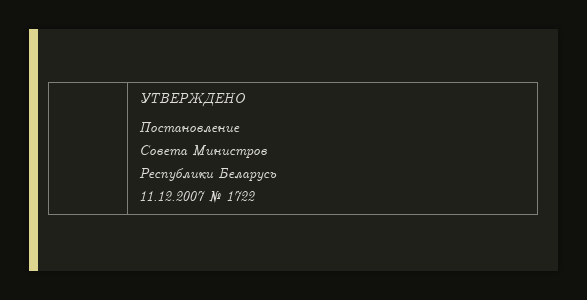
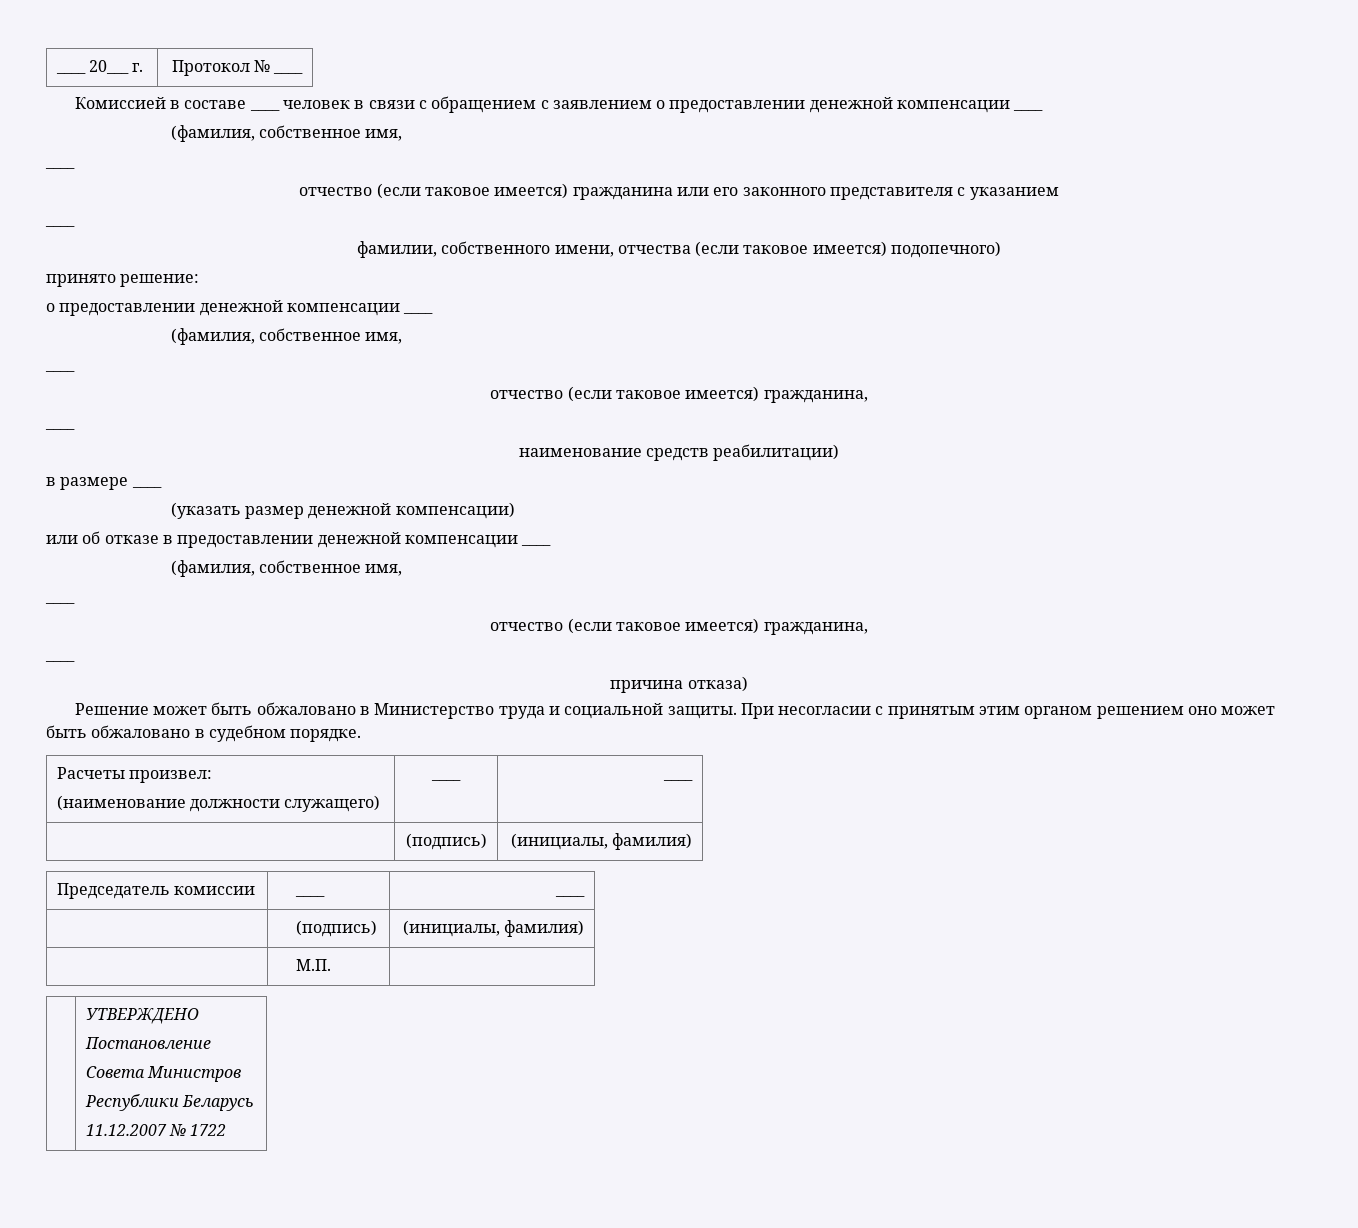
+ ____ 20___ г. | Протокол № ____
+ Комиссией в составе ____ человек в связи с обращением с заявлением о предоставлении денежной компенсации ____
+ (фамилия, собственное имя,
+ ____
+ отчество (если таковое имеется) гражданина или его законного представителя с указанием
+ ____
+ фамилии, собственного имени, отчества (если таковое имеется) подопечного)
+ принято решение:
+ о предоставлении денежной компенсации ____
+ (фамилия, собственное имя,
+ ____
+ отчество (если таковое имеется) гражданина,
+ ____
+ наименование средств реабилитации)
+ в размере ____
+ (указать размер денежной компенсации)
+ или об отказе в предоставлении денежной компенсации ____
+ (фамилия, собственное имя,
+ ____
+ отчество (если таковое имеется) гражданина,
+ ____
+ причина отказа)
+ Решение может быть обжаловано в Министерство труда и социальной защиты. При несогласии с принятым этим органом решением оно может быть обжаловано в судебном порядке.
+ Расчеты произвел:
+ (наименование должности служащего) | ____ | ____
+ | (подпись) | (инициалы, фамилия)
+ Председатель комиссии | ____ | ____
+ | (подпись) | (инициалы, фамилия)
+ | М.П. |

